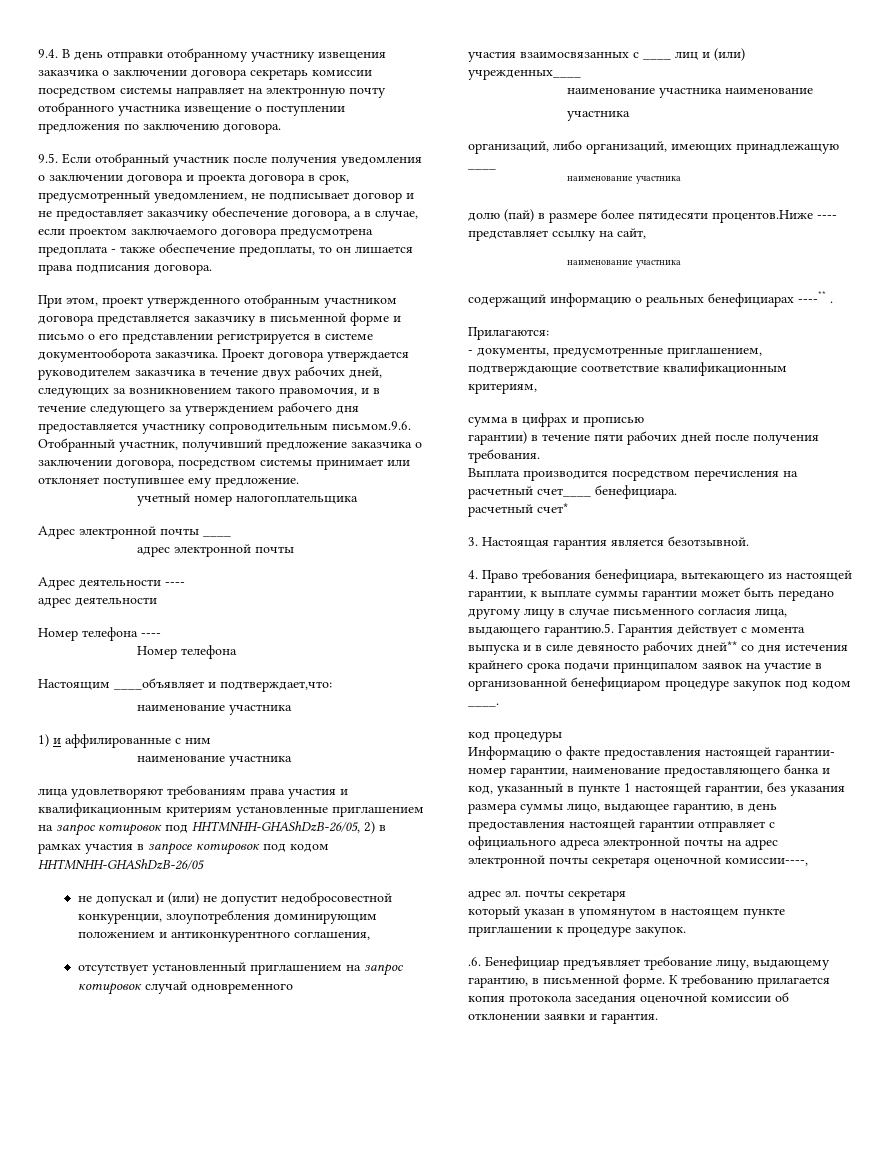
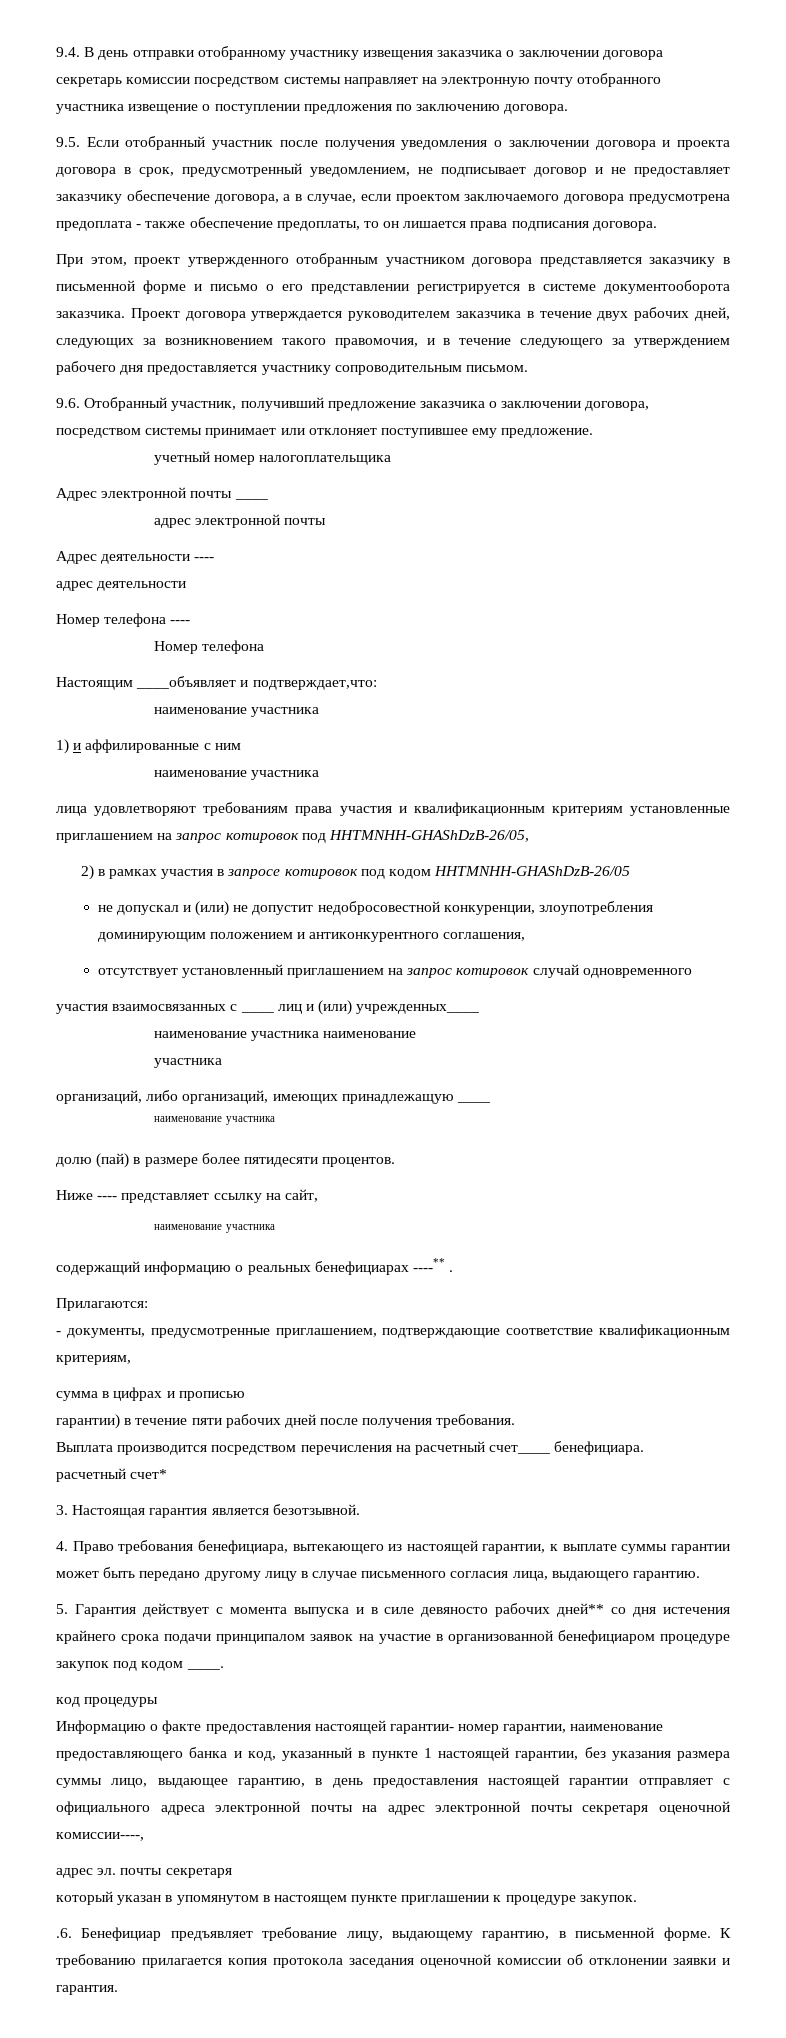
- Проект договора утверждается руководителем заказчика в течение двух рабочих дней, следующих за возникновением такого правомочия, и в течение следующего за утверждением рабочего дня предоставляется участнику сопроводительным письмом.9.6. Отобранный участник, получивший предложение заказчика о заключении договора, посредством системы принимает или отклоняет поступившее ему предложение.
+ Проект договора утверждается руководителем заказчика в течение двух рабочих дней, следующих за возникновением такого правомочия, и в течение следующего за утверждением рабочего дня предоставляется участнику сопроводительным письмом.
+ 9.6. Отобранный участник, получивший предложение заказчика о заключении договора, посредством системы принимает или отклоняет поступившее ему предложение.
- лица удовлетворяют требованиям права участия и квалификационным критериям установленные приглашением на запрос котировок под HHTMNHH-GHAShDzB-26/05, 2) в рамках участия в запросе котировок под кодом HHTMNHH-GHAShDzB-26/05
+ лица удовлетворяют требованиям права участия и квалификационным критериям установленные приглашением на запрос котировок под HHTMNHH-GHAShDzB-26/05,
+ 2) в рамках участия в запросе котировок под кодом HHTMNHH-GHAShDzB-26/05
- долю (пай) в размере более пятидесяти процентов.Ниже ---- представляет ссылку на сайт,
+ долю (пай) в размере более пятидесяти процентов.
+ Ниже ---- представляет ссылку на сайт,
- 4. Право требования бенефициара, вытекающего из настоящей гарантии, к выплате суммы гарантии может быть передано другому лицу в случае письменного согласия лица, выдающего гарантию.5. Гарантия действует с момента выпуска и в силе девяносто рабочих дней** со дня истечения крайнего срока подачи принципалом заявок на участие в организованной бенефициаром процедуре закупок под кодом ____.
+ 4. Право требования бенефициара, вытекающего из настоящей гарантии, к выплате суммы гарантии может быть передано другому лицу в случае письменного согласия лица, выдающего гарантию.
+ 5. Гарантия действует с момента выпуска и в силе девяносто рабочих дней** со дня истечения крайнего срока подачи принципалом заявок на участие в организованной бенефициаром процедуре закупок под кодом ____.

